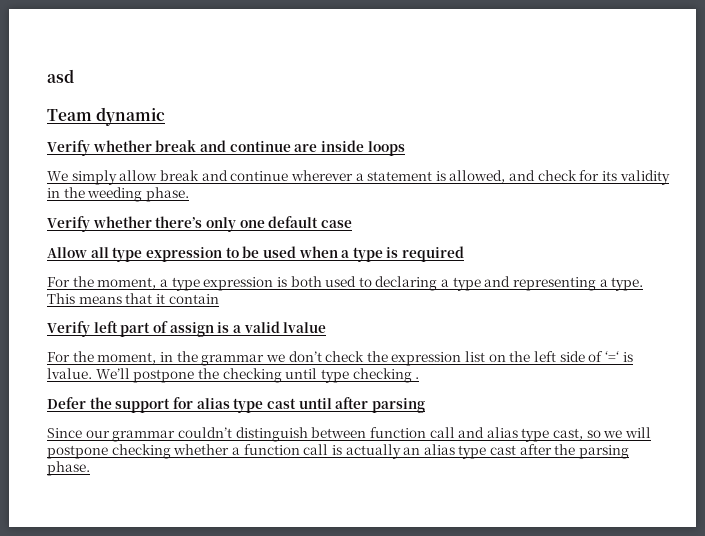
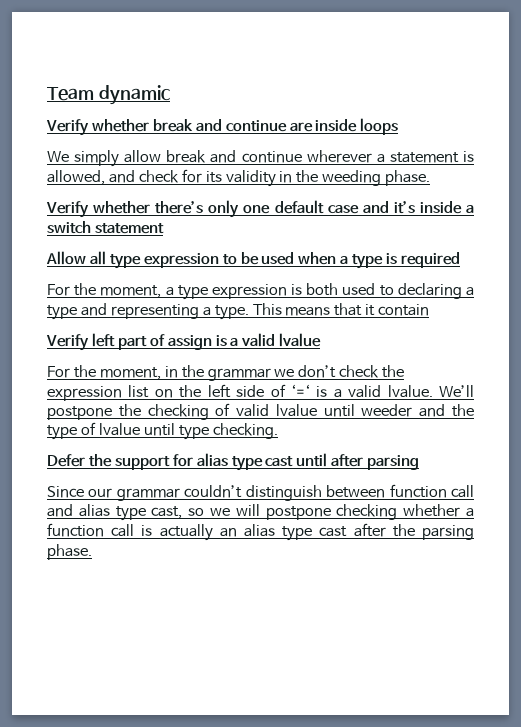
- asd
- Verify whether there’s only one default case
+ Verify whether there’s only one default case and it’s inside a switch statement
- For the moment, in the grammar we don’t check the expression list on the left side of ‘=‘ is lvalue.
+ For the moment, in the grammar we don’t check the expression list on the left side of ‘=‘ is a valid lvalue.
- We’ll postpone the checking until type checking .
+ We’ll postpone the checking of valid lvalue until weeder and the type of lvalue until type checking.

